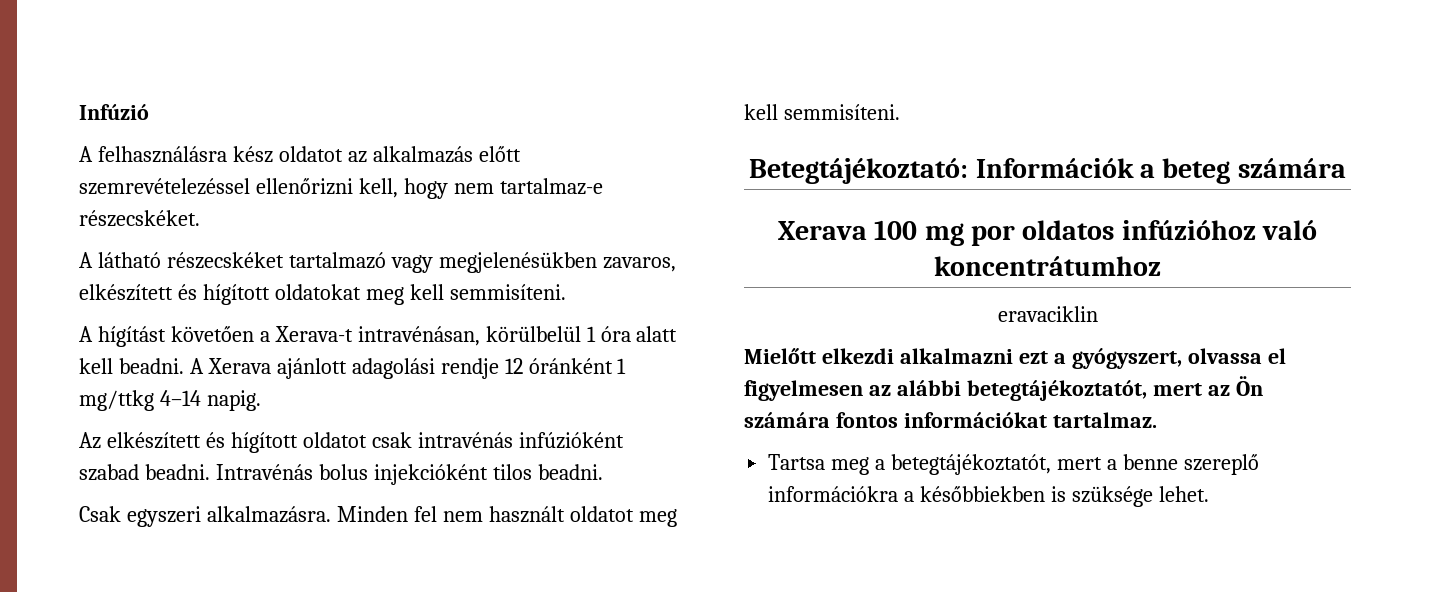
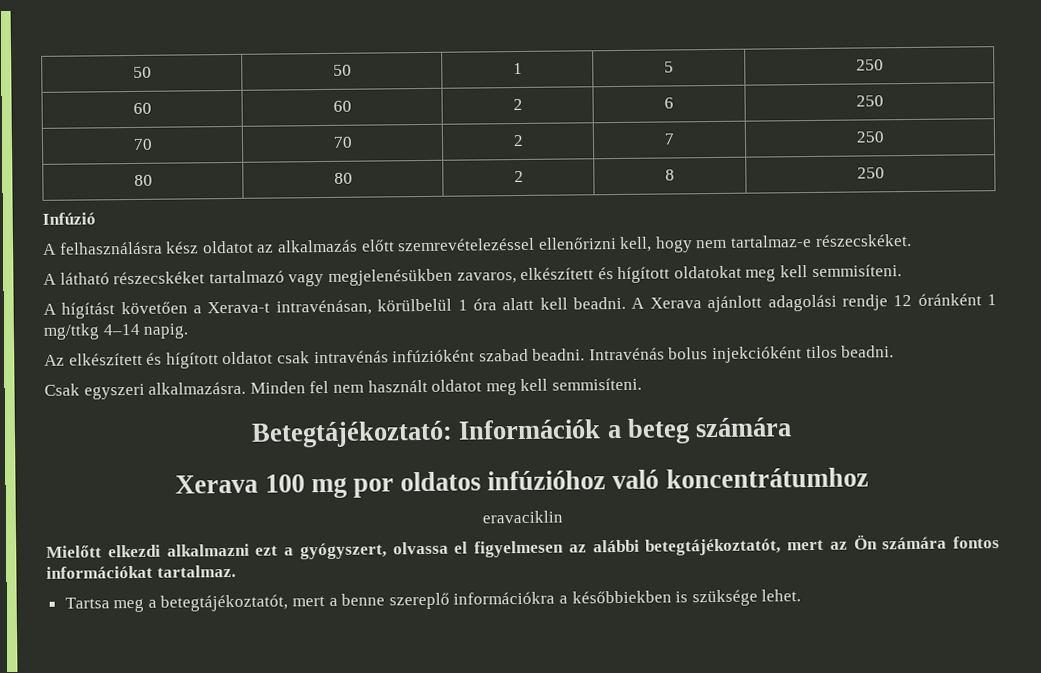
+ 50 | 50 | 1 | 5 | 250
+ 60 | 60 | 2 | 6 | 250
+ 70 | 70 | 2 | 7 | 250
+ 80 | 80 | 2 | 8 | 250

